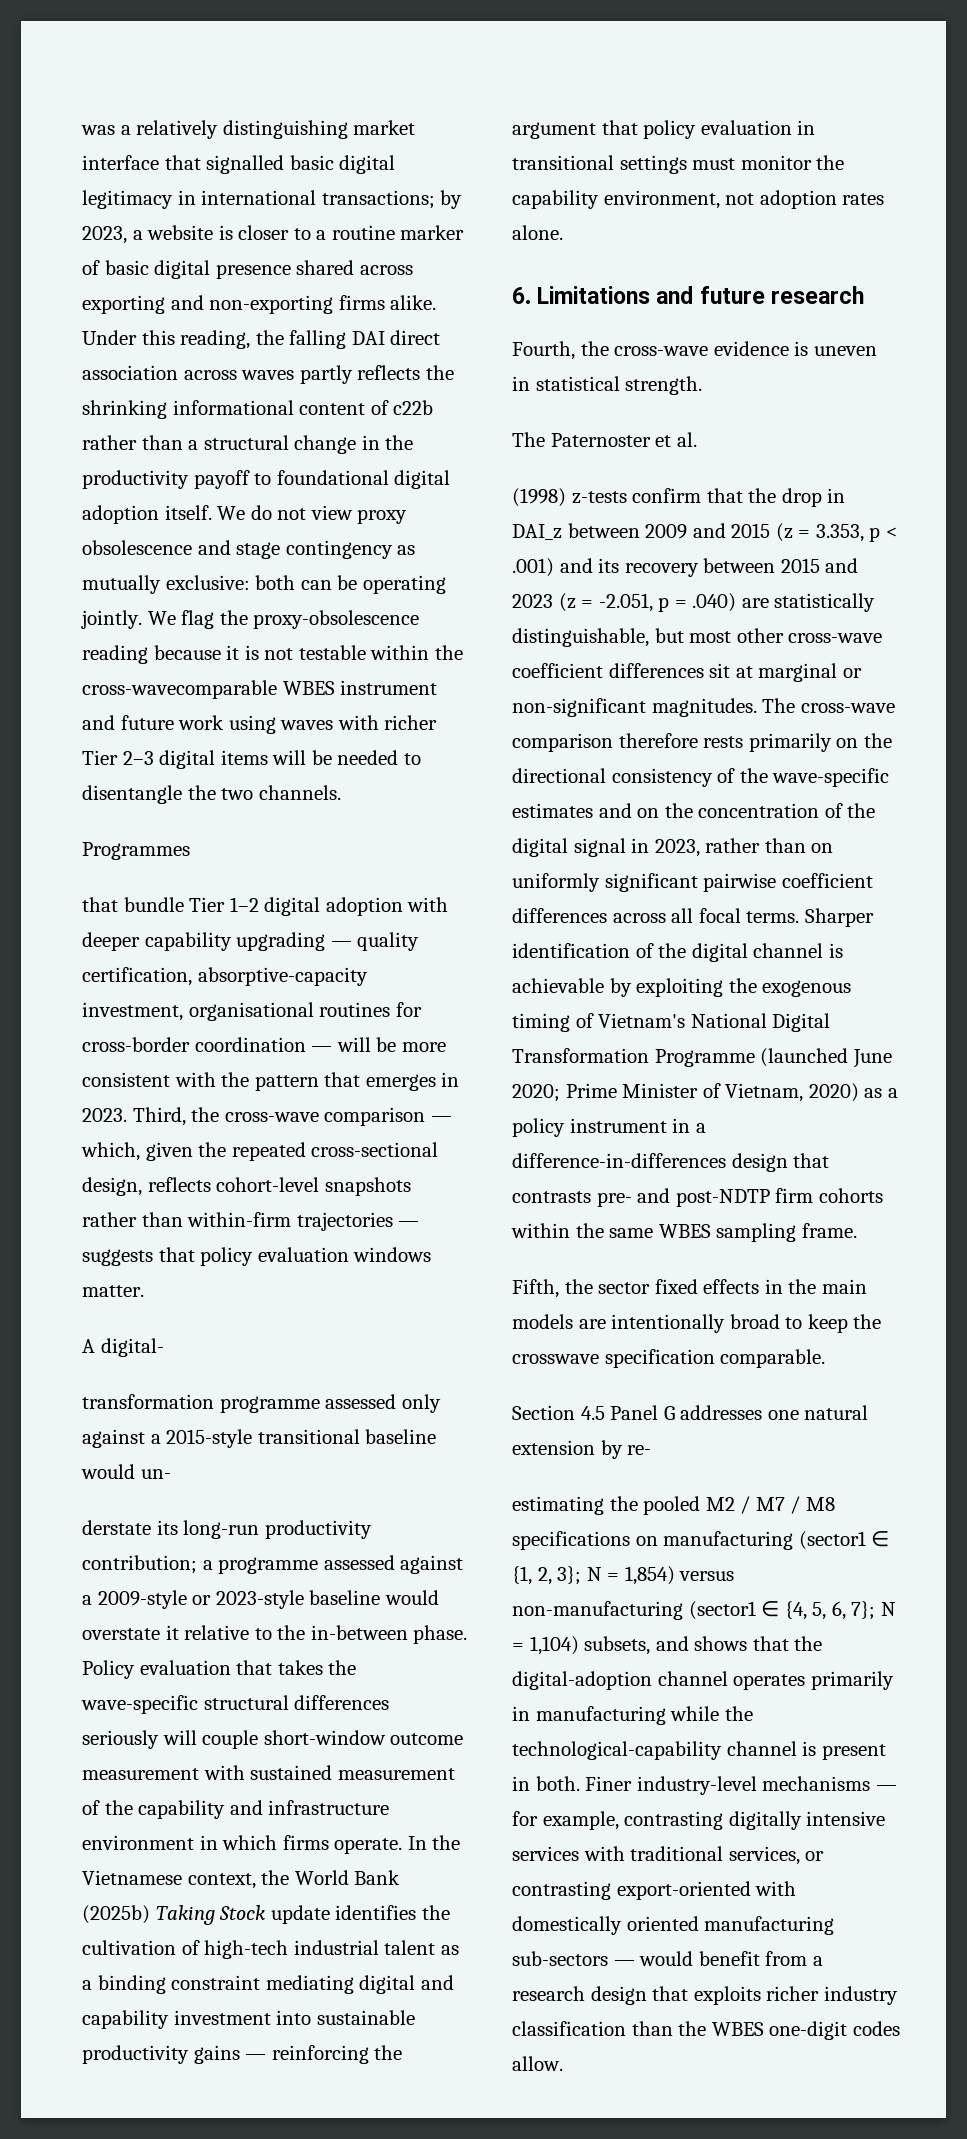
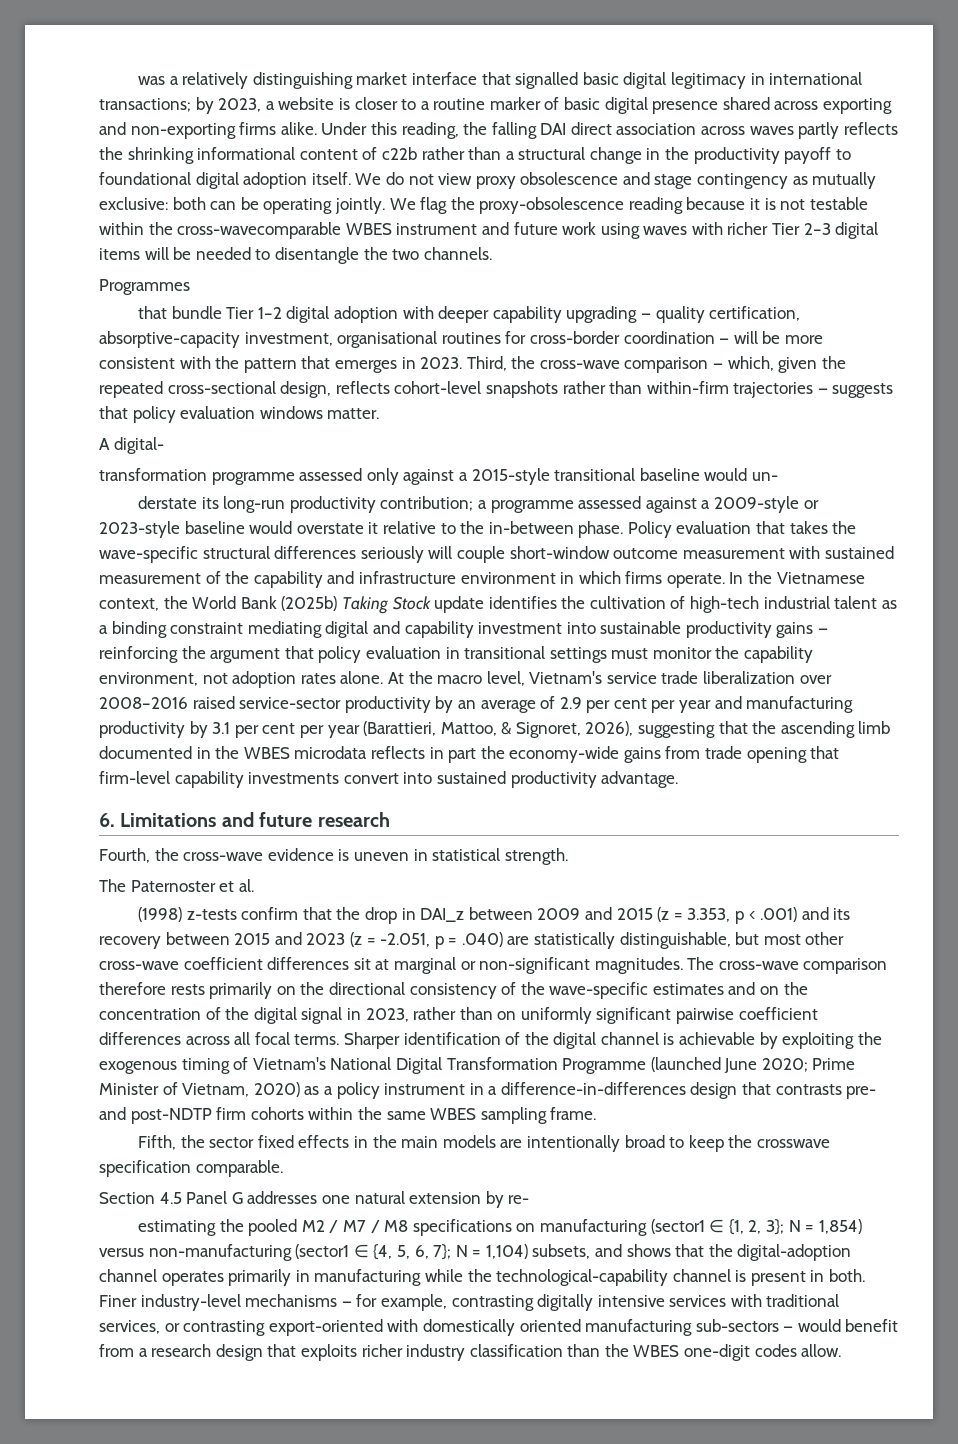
+ At the macro level, Vietnam's service trade liberalization over 2008–2016 raised service-sector productivity by an average of 2.9 per cent per year and manufacturing productivity by 3.1 per cent per year (Barattieri, Mattoo, & Signoret, 2026), suggesting that the ascending limb documented in the WBES microdata reflects in part the economy-wide gains from trade opening that firm-level capability investments convert into sustained productivity advantage.

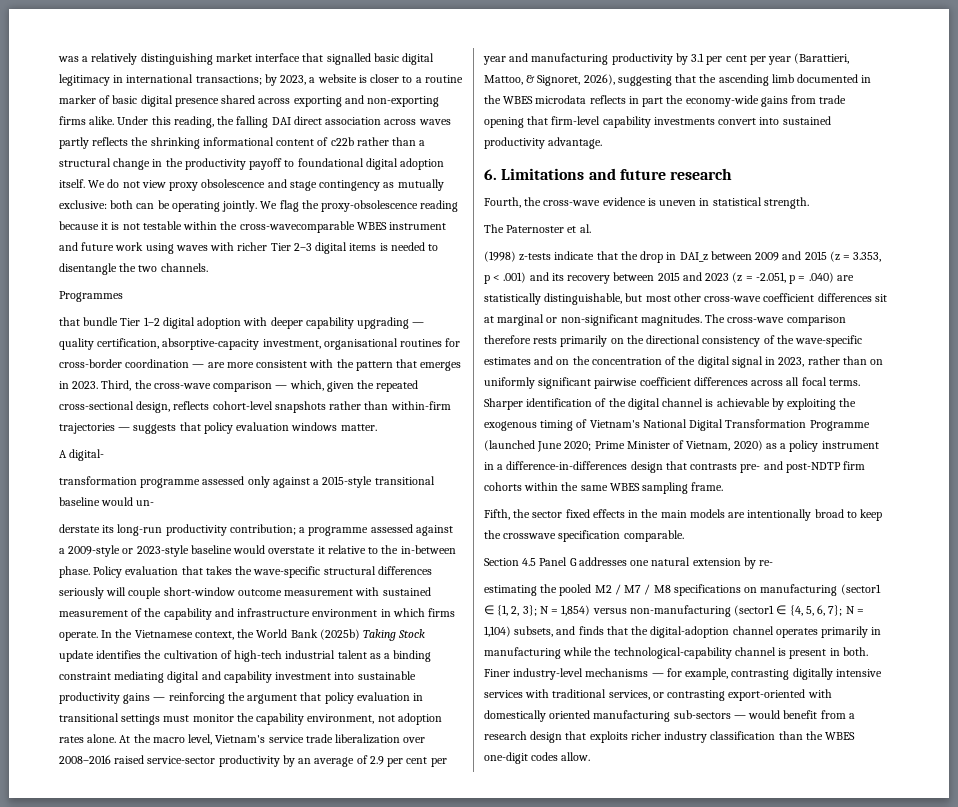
- We flag the proxy-obsolescence reading because it is not testable within the cross-wavecomparable WBES instrument and future work using waves with richer Tier 2–3 digital items will be needed to disentangle the two channels.
+ We flag the proxy-obsolescence reading because it is not testable within the cross-wavecomparable WBES instrument and future work using waves with richer Tier 2–3 digital items is needed to disentangle the two channels.
- that bundle Tier 1–2 digital adoption with deeper capability upgrading — quality certification, absorptive-capacity investment, organisational routines for cross-border coordination — will be more consistent with the pattern that emerges in 2023.
+ that bundle Tier 1–2 digital adoption with deeper capability upgrading — quality certification, absorptive-capacity investment, organisational routines for cross-border coordination — are more consistent with the pattern that emerges in 2023.
- (1998) z-tests confirm that the drop in DAI_z between 2009 and 2015 (z = 3.353, p < .001) and its recovery between 2015 and 2023 (z = -2.051, p = .040) are statistically distinguishable, but most other cross-wave coefficient differences sit at marginal or non-significant magnitudes.
+ (1998) z-tests indicate that the drop in DAI_z between 2009 and 2015 (z = 3.353, p < .001) and its recovery between 2015 and 2023 (z = -2.051, p = .040) are statistically distinguishable, but most other cross-wave coefficient differences sit at marginal or non-significant magnitudes.
- estimating the pooled M2 / M7 / M8 specifications on manufacturing (sector1 ∈ {1, 2, 3}; N = 1,854) versus non-manufacturing (sector1 ∈ {4, 5, 6, 7}; N = 1,104) subsets, and shows that the digital-adoption channel operates primarily in manufacturing while the technological-capability channel is present in both.
+ estimating the pooled M2 / M7 / M8 specifications on manufacturing (sector1 ∈ {1, 2, 3}; N = 1,854) versus non-manufacturing (sector1 ∈ {4, 5, 6, 7}; N = 1,104) subsets, and finds that the digital-adoption channel operates primarily in manufacturing while the technological-capability channel is present in both.

